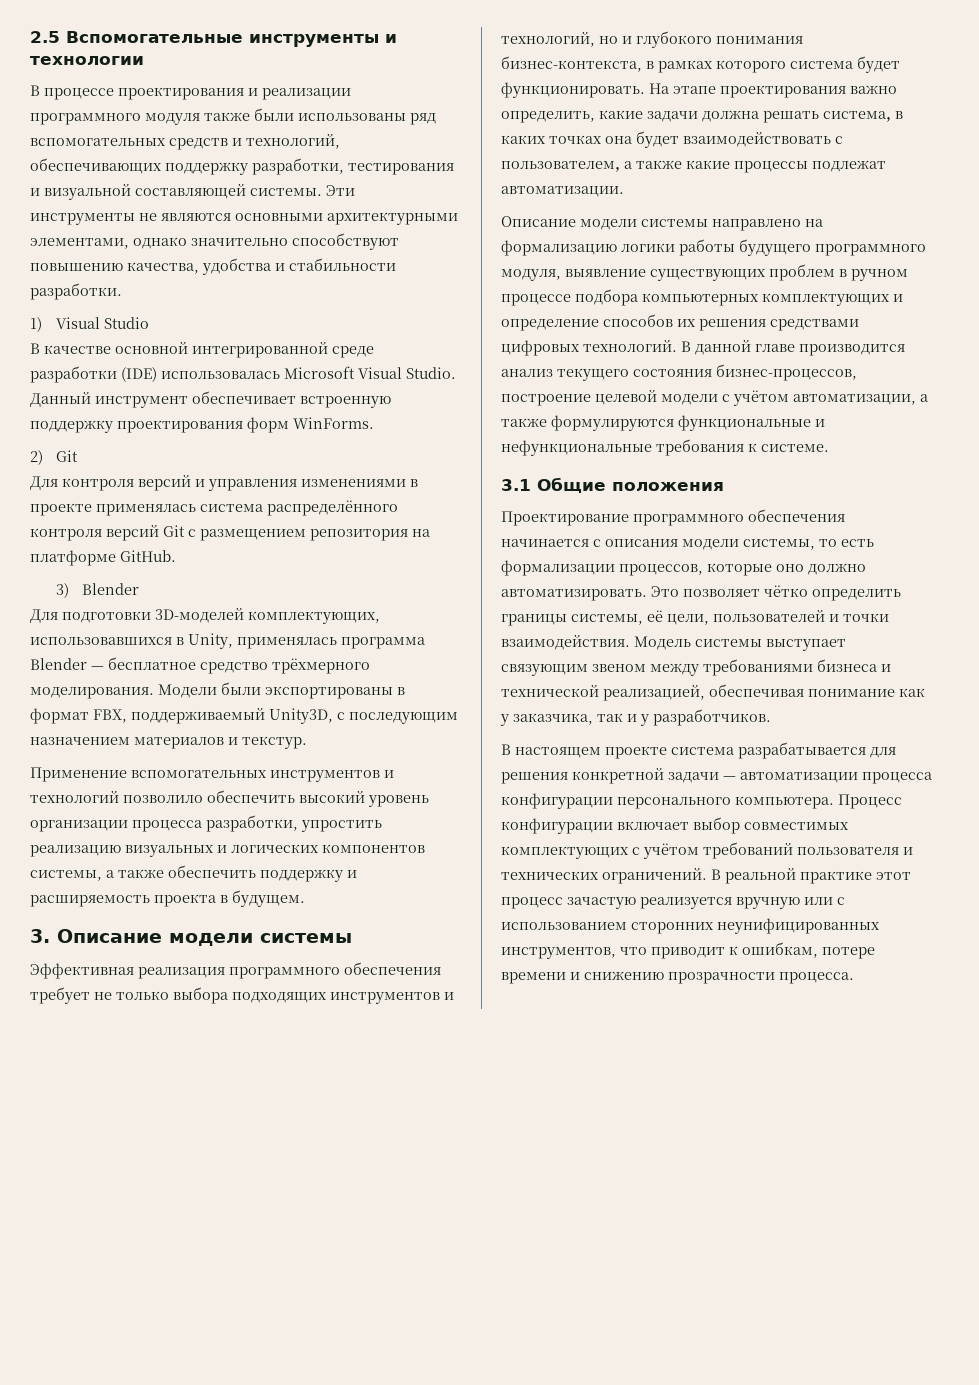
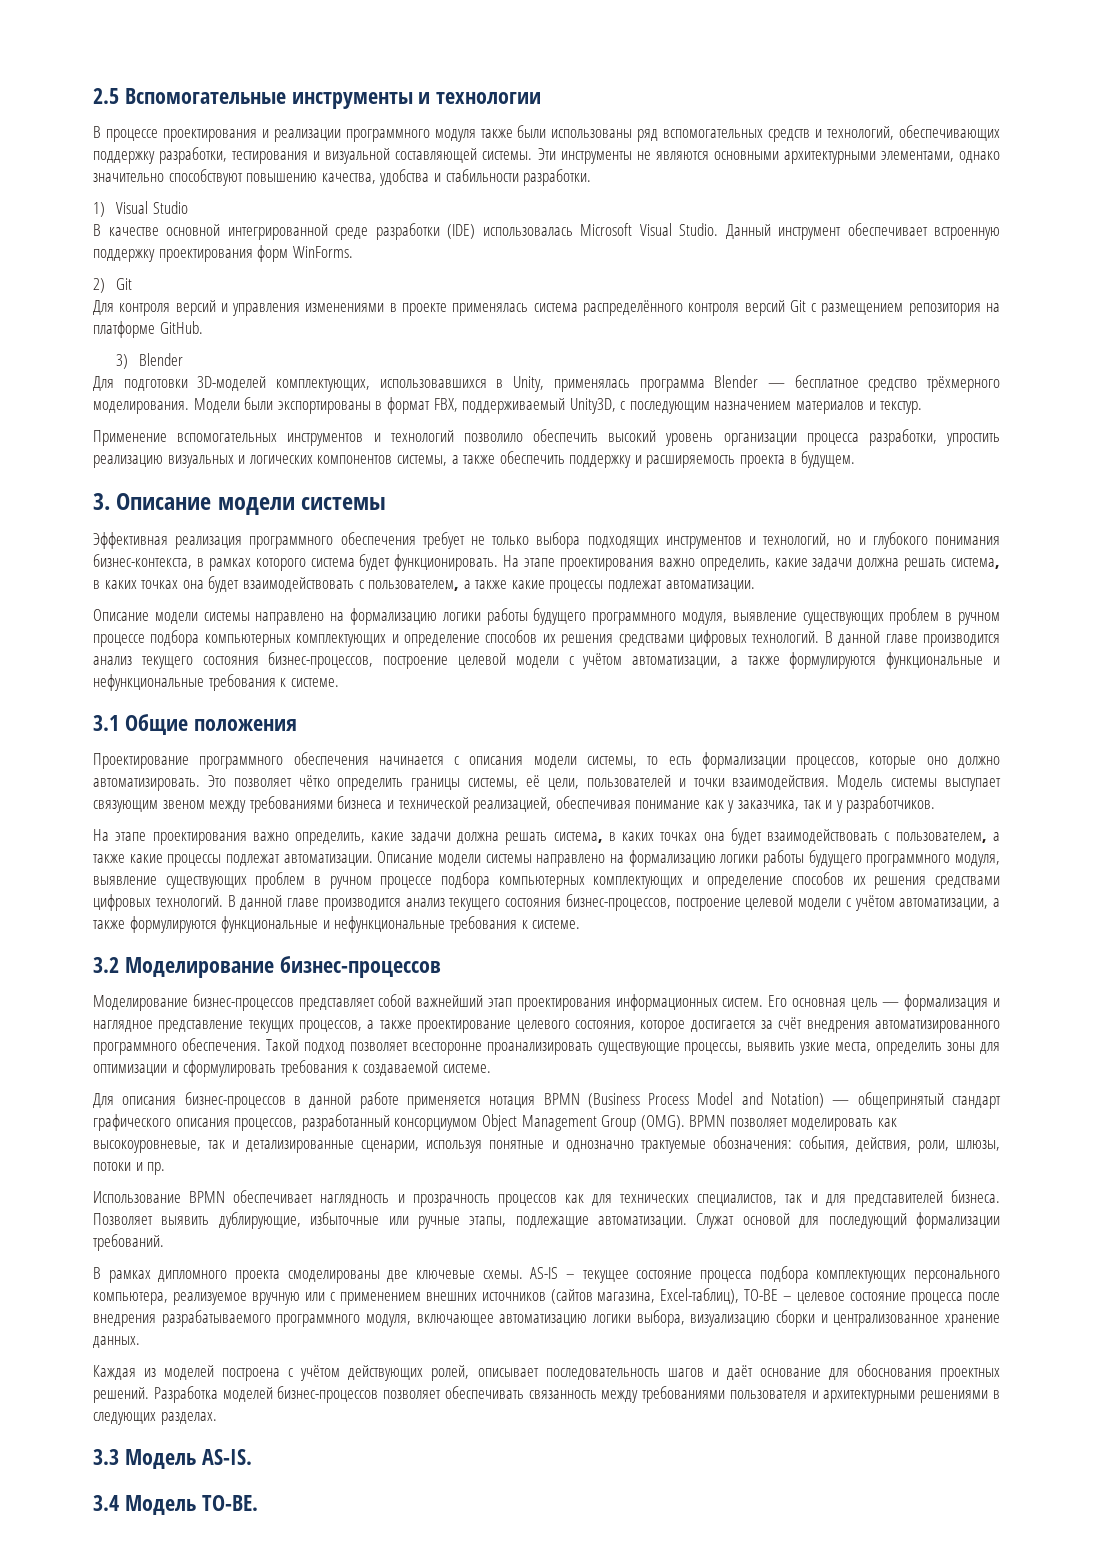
- В настоящем проекте система разрабатывается для решения конкретной задачи — автоматизации процесса конфигурации персонального компьютера. Процесс конфигурации включает выбор совместимых комплектующих с учётом требований пользователя и технических ограничений. В реальной практике этот процесс зачастую реализуется вручную или с использованием сторонних неунифицированных инструментов, что приводит к ошибкам, потере времени и снижению прозрачности процесса.
+ На этапе проектирования важно определить, какие задачи должна решать система, в каких точках она будет взаимодействовать с пользователем, а также какие процессы подлежат автоматизации. Описание модели системы направлено на формализацию логики работы будущего программного модуля, выявление существующих проблем в ручном процессе подбора компьютерных комплектующих и определение способов их решения средствами цифровых технологий. В данной главе производится анализ текущего состояния бизнес-процессов, построение целевой модели с учётом автоматизации, а также формулируются функциональные и нефункциональные требования к системе.
+ 3.2 Моделирование бизнес-процессов
+ Моделирование бизнес-процессов представляет собой важнейший этап проектирования информационных систем. Его основная цель — формализация и наглядное представление текущих процессов, а также проектирование целевого состояния, которое достигается за счёт внедрения автоматизированного программного обеспечения. Такой подход позволяет всесторонне проанализировать существующие процессы, выявить узкие места, определить зоны для оптимизации и сформулировать требования к создаваемой системе.
+ Для описания бизнес-процессов в данной работе применяется нотация BPMN (Business Process Model and Notation) — общепринятый стандарт графического описания процессов, разработанный консорциумом Object Management Group (OMG). BPMN позволяет моделировать как высокоуровневые, так и детализированные сценарии, используя понятные и однозначно трактуемые обозначения: события, действия, роли, шлюзы, потоки и пр.
+ Использование BPMN обеспечивает наглядность и прозрачность процессов как для технических специалистов, так и для представителей бизнеса. Позволяет выявить дублирующие, избыточные или ручные этапы, подлежащие автоматизации. Служат основой для последующий формализации требований.
+ В рамках дипломного проекта смоделированы две ключевые схемы. AS-IS – текущее состояние процесса подбора комплектующих персонального компьютера, реализуемое вручную или с применением внешних источников (сайтов магазина, Excel-таблиц), TO-BE – целевое состояние процесса после внедрения разрабатываемого программного модуля, включающее автоматизацию логики выбора, визуализацию сборки и централизованное хранение данных.
+ Каждая из моделей построена с учётом действующих ролей, описывает последовательность шагов и даёт основание для обоснования проектных решений. Разработка моделей бизнес-процессов позволяет обеспечивать связанность между требованиями пользователя и архитектурными решениями в следующих разделах.
+ 3.3 Модель AS-IS.
+ 3.4 Модель TO-BE.

